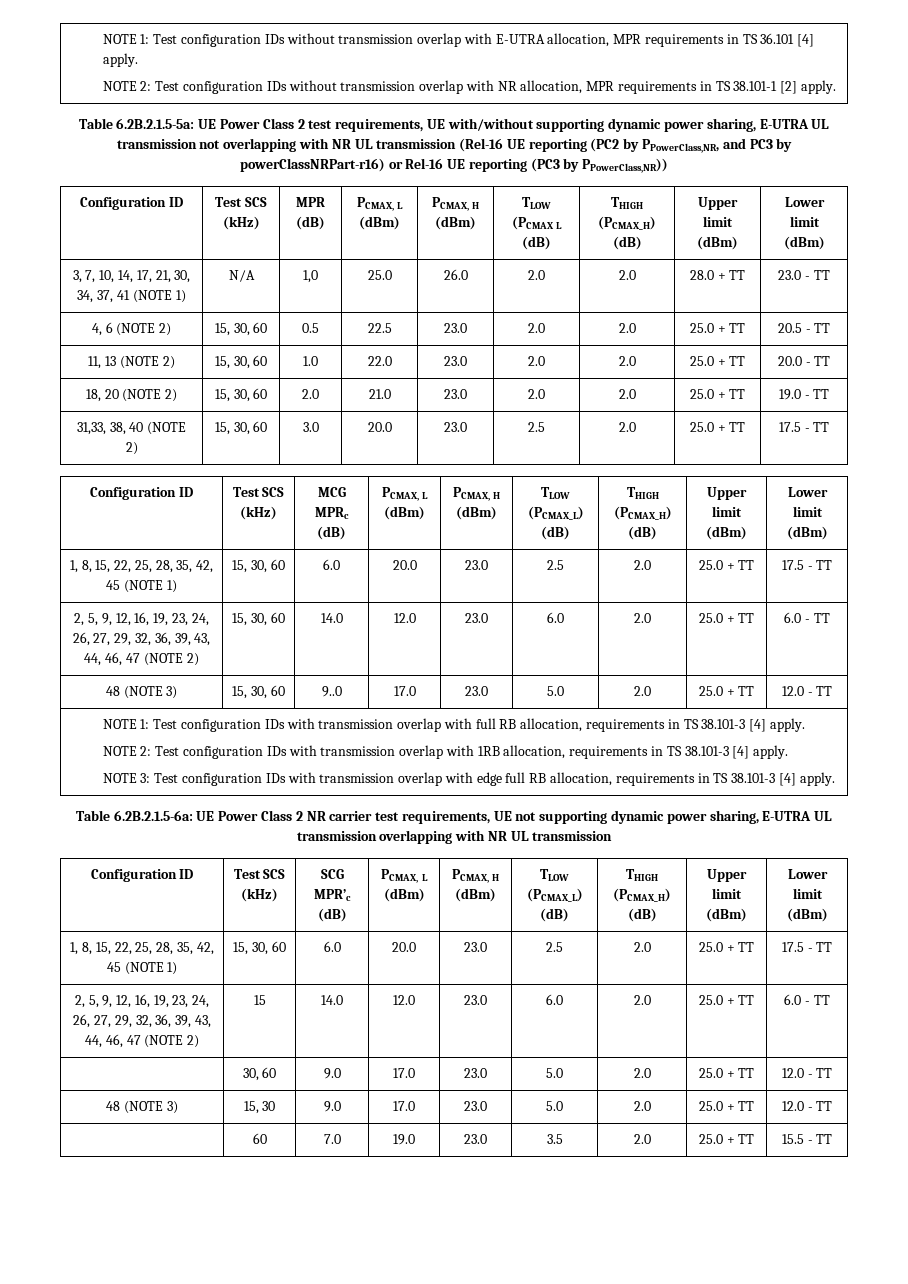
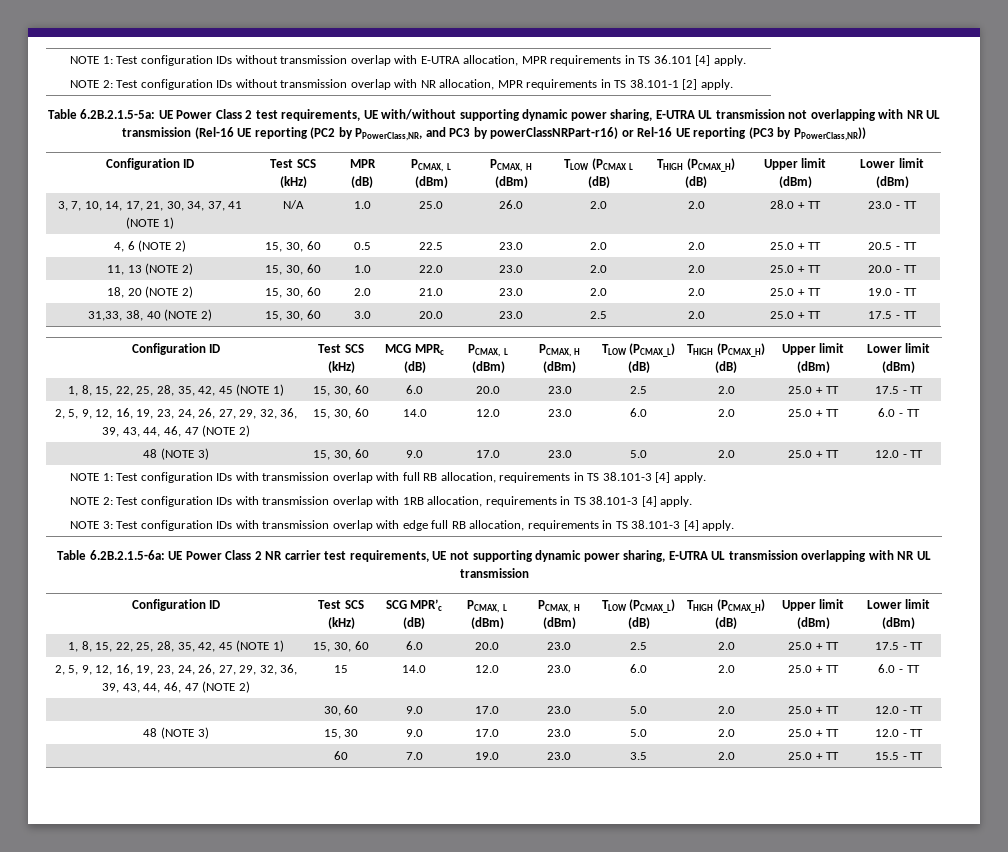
- 3, 7, 10, 14, 17, 21, 30, 34, 37, 41 (NOTE 1) | N/A | 1,0 | 25.0 | 26.0 | 2.0 | 2.0 | 28.0 + TT | 23.0 - TT
+ 3, 7, 10, 14, 17, 21, 30, 34, 37, 41 (NOTE 1) | N/A | 1.0 | 25.0 | 26.0 | 2.0 | 2.0 | 28.0 + TT | 23.0 - TT
- 48 (NOTE 3) | 15, 30, 60 | 9..0 | 17.0 | 23.0 | 5.0 | 2.0 | 25.0 + TT | 12.0 - TT
+ 48 (NOTE 3) | 15, 30, 60 | 9.0 | 17.0 | 23.0 | 5.0 | 2.0 | 25.0 + TT | 12.0 - TT

